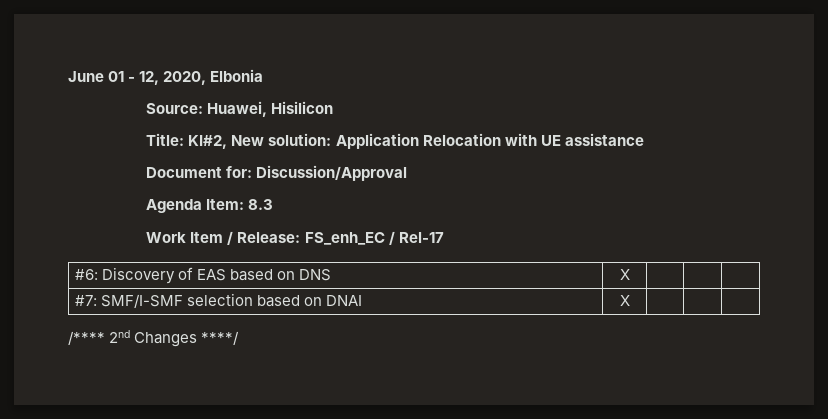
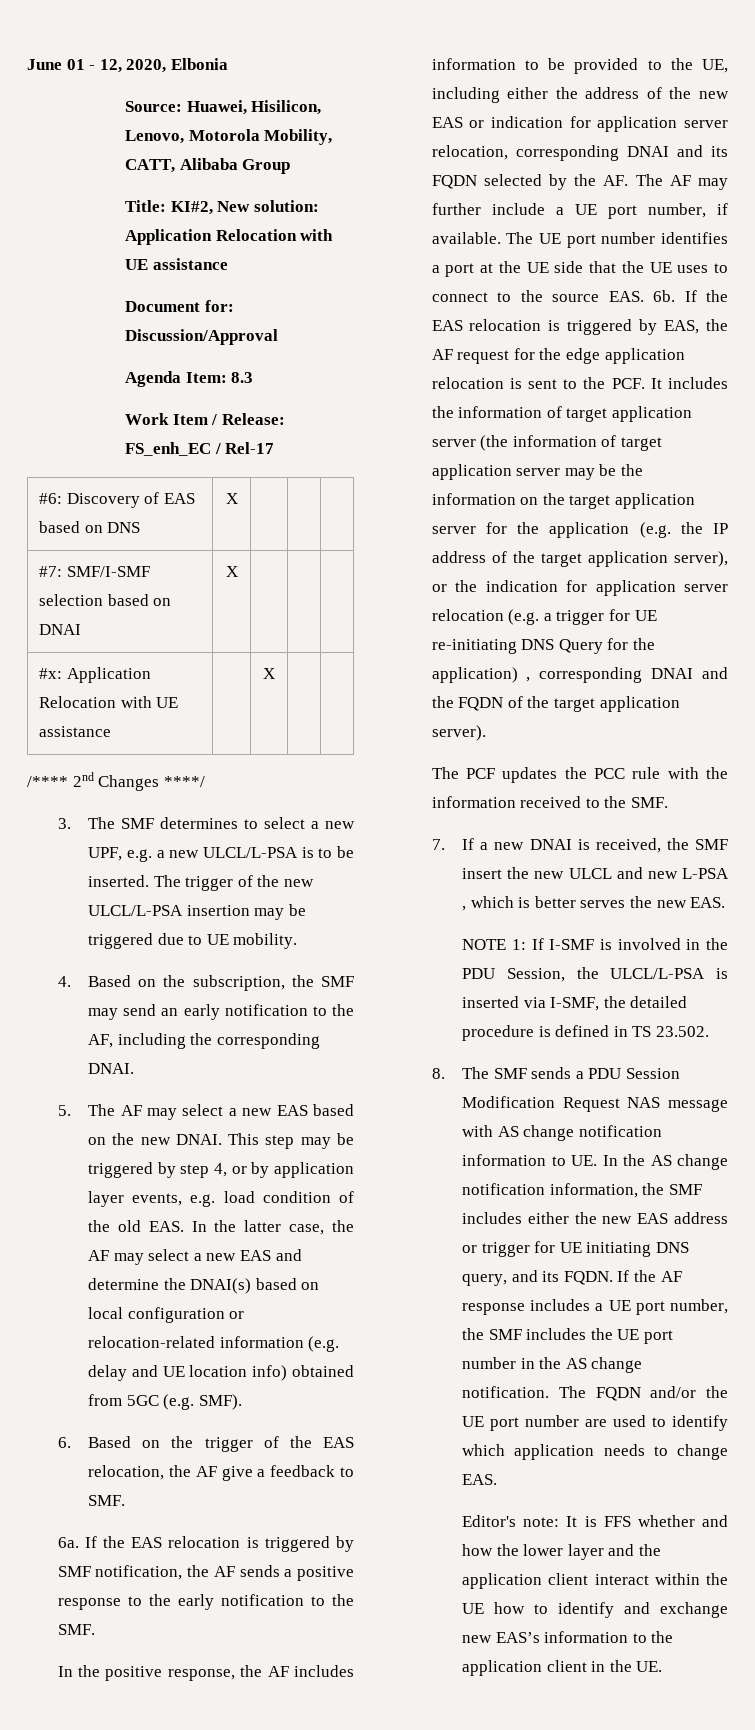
- Source: Huawei, Hisilicon
+ Source: Huawei, Hisilicon, Lenovo, Motorola Mobility, CATT, Alibaba Group
+ #x: Application Relocation with UE assistance | | X | |
  /**** 2nd Changes ****/
+ 3. The SMF determines to select a new UPF, e.g. a new ULCL/L-PSA is to be inserted. The trigger of the new ULCL/L-PSA insertion may be triggered due to UE mobility.
+ 4. Based on the subscription, the SMF may send an early notification to the AF, including the corresponding DNAI.
+ 5. The AF may select a new EAS based on the new DNAI. This step may be triggered by step 4, or by application layer events, e.g. load condition of the old EAS. In the latter case, the AF may select a new EAS and determine the DNAI(s) based on local configuration or relocation-related information (e.g. delay and UE location info) obtained from 5GC (e.g. SMF).
+ 6. Based on the trigger of the EAS relocation, the AF give a feedback to SMF.
+ 6a. If the EAS relocation is triggered by SMF notification, the AF sends a positive response to the early notification to the SMF.
+ In the positive response, the AF includes information to be provided to the UE, including either the address of the new EAS or indication for application server relocation, corresponding DNAI and its FQDN selected by the AF. The AF may further include a UE port number, if available. The UE port number identifies a port at the UE side that the UE uses to connect to the source EAS. 6b. If the EAS relocation is triggered by EAS, the AF request for the edge application relocation is sent to the PCF. It includes the information of target application server (the information of target application server may be the information on the target application server for the application (e.g. the IP address of the target application server), or the indication for application server relocation (e.g. a trigger for UE re-initiating DNS Query for the application) , corresponding DNAI and the FQDN of the target application server).
+ The PCF updates the PCC rule with the information received to the SMF.
+ 7. If a new DNAI is received, the SMF insert the new ULCL and new L-PSA , which is better serves the new EAS.
+ NOTE 1: If I-SMF is involved in the PDU Session, the ULCL/L-PSA is inserted via I-SMF, the detailed procedure is defined in TS 23.502.
+ 8. The SMF sends a PDU Session Modification Request NAS message with AS change notification information to UE. In the AS change notification information, the SMF includes either the new EAS address or trigger for UE initiating DNS query, and its FQDN. If the AF response includes a UE port number, the SMF includes the UE port number in the AS change notification. The FQDN and/or the UE port number are used to identify which application needs to change EAS.
+ Editor's note: It is FFS whether and how the lower layer and the application client interact within the UE how to identify and exchange new EAS’s information to the application client in the UE.

